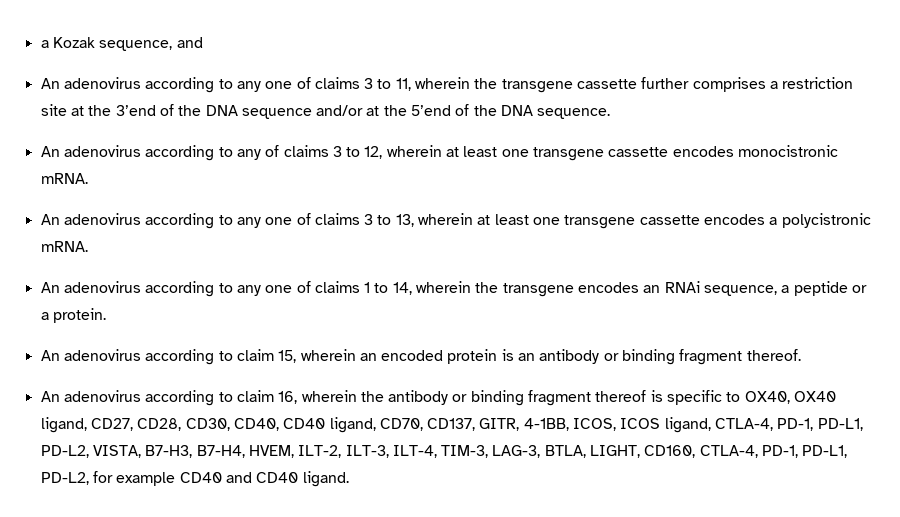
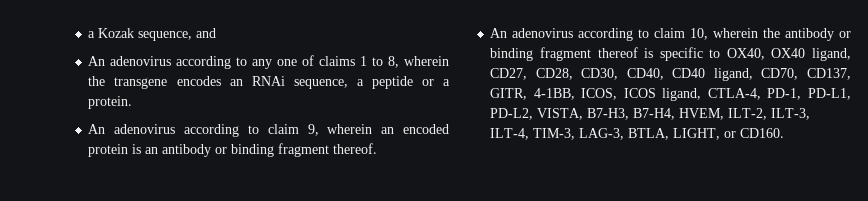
- An adenovirus according to any one of claims 3 to 11, wherein the transgene cassette further comprises a restriction site at the 3’end of the DNA sequence and/or at the 5’end of the DNA sequence.
- An adenovirus according to any of claims 3 to 12, wherein at least one transgene cassette encodes monocistronic mRNA.
- An adenovirus according to any one of claims 3 to 13, wherein at least one transgene cassette encodes a polycistronic mRNA.
- An adenovirus according to any one of claims 1 to 14, wherein the transgene encodes an RNAi sequence, a peptide or a protein.
+ An adenovirus according to any one of claims 1 to 8, wherein the transgene encodes an RNAi sequence, a peptide or a protein.
- An adenovirus according to claim 15, wherein an encoded protein is an antibody or binding fragment thereof.
+ An adenovirus according to claim 9, wherein an encoded protein is an antibody or binding fragment thereof.
- An adenovirus according to claim 16, wherein the antibody or binding fragment thereof is specific to OX40, OX40 ligand, CD27, CD28, CD30, CD40, CD40 ligand, CD70, CD137, GITR, 4-1BB, ICOS, ICOS ligand, CTLA-4, PD-1, PD-L1, PD-L2, VISTA, B7-H3, B7-H4, HVEM, ILT-2, ILT-3, ILT-4, TIM-3, LAG-3, BTLA, LIGHT, CD160, CTLA-4, PD-1, PD-L1, PD-L2, for example CD40 and CD40 ligand.
+ An adenovirus according to claim 10, wherein the antibody or binding fragment thereof is specific to OX40, OX40 ligand, CD27, CD28, CD30, CD40, CD40 ligand, CD70, CD137, GITR, 4-1BB, ICOS, ICOS ligand, CTLA-4, PD-1, PD-L1, PD-L2, VISTA, B7-H3, B7-H4, HVEM, ILT-2, ILT-3, ILT-4, TIM-3, LAG-3, BTLA, LIGHT, or CD160.

